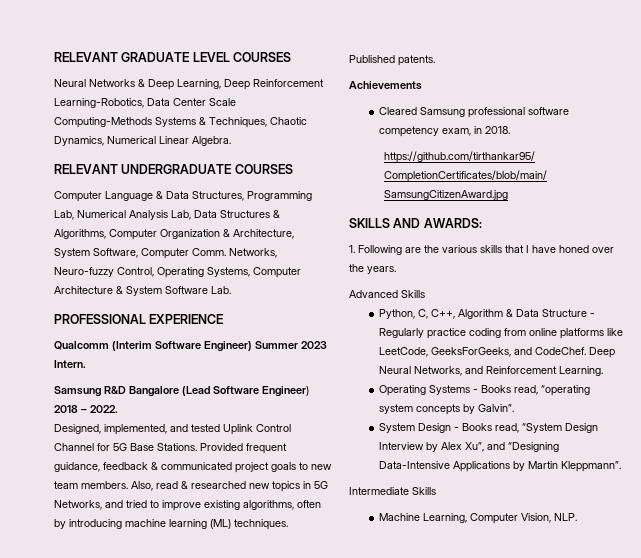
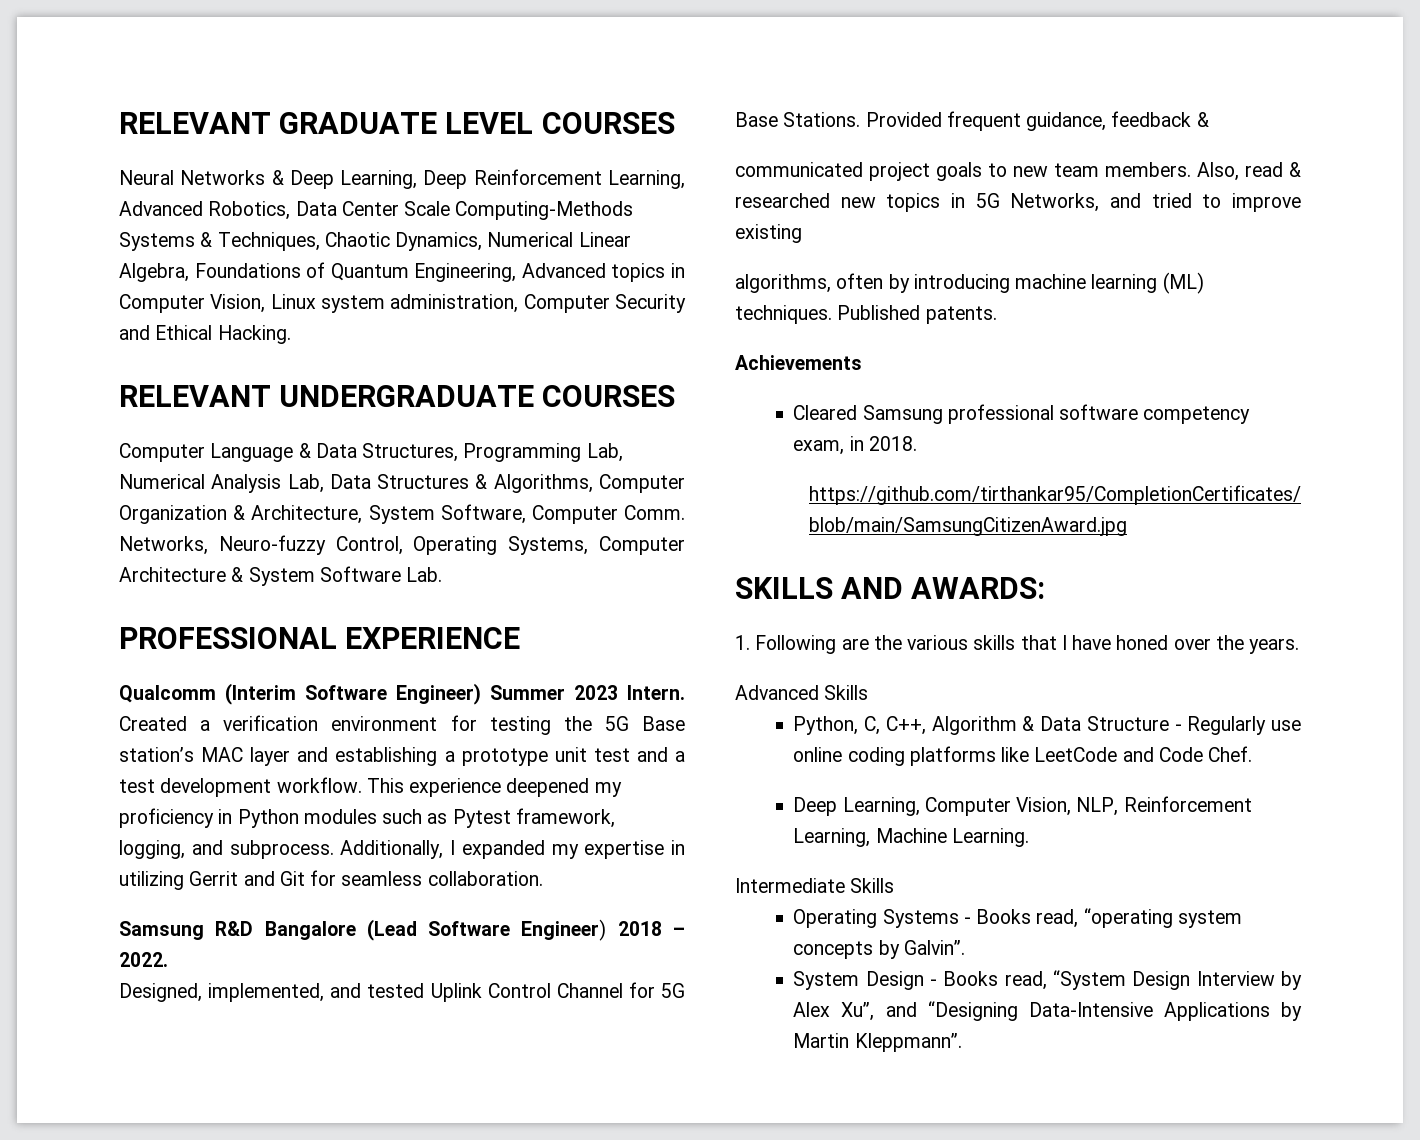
- Neural Networks & Deep Learning, Deep Reinforcement Learning-Robotics, Data Center Scale Computing-Methods Systems & Techniques, Chaotic Dynamics, Numerical Linear Algebra.
+ Neural Networks & Deep Learning, Deep Reinforcement Learning, Advanced Robotics, Data Center Scale Computing-Methods Systems & Techniques, Chaotic Dynamics, Numerical Linear Algebra, Foundations of Quantum Engineering, Advanced topics in Computer Vision, Linux system administration, Computer Security and Ethical Hacking.
+ Created a verification environment for testing the 5G Base station’s MAC layer and establishing a prototype unit test and a test development workflow. This experience deepened my proficiency in Python modules such as Pytest framework, logging, and subprocess. Additionally, I expanded my expertise in utilizing Gerrit and Git for seamless collaboration.
- Provided frequent guidance, feedback & communicated project goals to new team members.
+ Provided frequent guidance, feedback &
+ communicated project goals to new team members.
- Also, read & researched new topics in 5G Networks, and tried to improve existing algorithms, often by introducing machine learning (ML) techniques.
+ Also, read & researched new topics in 5G Networks, and tried to improve existing
+ algorithms, often by introducing machine learning (ML) techniques.
- Python, C, C++, Algorithm & Data Structure - Regularly practice coding from online platforms like LeetCode, GeeksForGeeks, and CodeChef. Deep Neural Networks, and Reinforcement Learning.
+ Python, C, C++, Algorithm & Data Structure - Regularly use online coding platforms like LeetCode and Code Chef.
+ Deep Learning, Computer Vision, NLP, Reinforcement Learning, Machine Learning.
+ Intermediate Skills
- Intermediate Skills
- Machine Learning, Computer Vision, NLP.

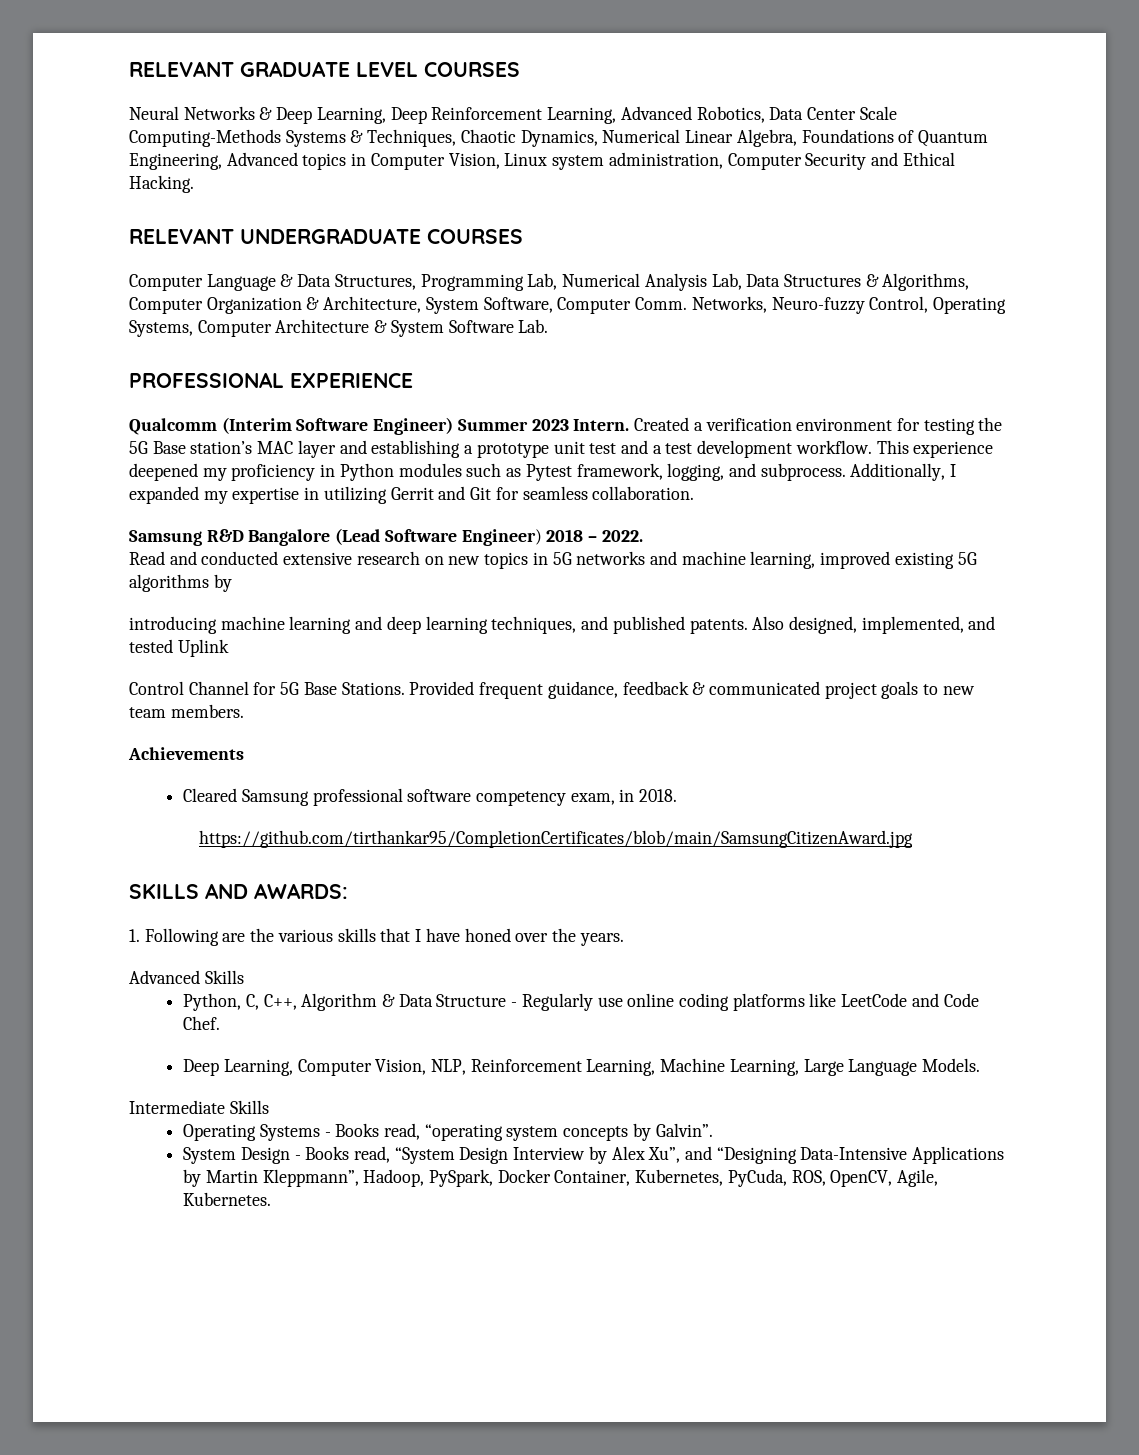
- Designed, implemented, and tested Uplink Control Channel for 5G Base Stations.
+ Read and conducted extensive research on new topics in 5G networks and machine learning, improved existing 5G algorithms by
+ introducing machine learning and deep learning techniques, and published patents. Also designed, implemented, and tested Uplink
+ Control Channel for 5G Base Stations.
- Provided frequent guidance, feedback &
- communicated project goals to new team members. Also, read & researched new topics in 5G Networks, and tried to improve existing
- algorithms, often by introducing machine learning (ML) techniques. Published patents.
+ Provided frequent guidance, feedback & communicated project goals to new team members.
- Deep Learning, Computer Vision, NLP, Reinforcement Learning, Machine Learning.
+ Deep Learning, Computer Vision, NLP, Reinforcement Learning, Machine Learning, Large Language Models.
- System Design - Books read, “System Design Interview by Alex Xu”, and “Designing Data-Intensive Applications by Martin Kleppmann”.
+ System Design - Books read, “System Design Interview by Alex Xu”, and “Designing Data-Intensive Applications by Martin Kleppmann”, Hadoop, PySpark, Docker Container, Kubernetes, PyCuda, ROS, OpenCV, Agile, Kubernetes.

